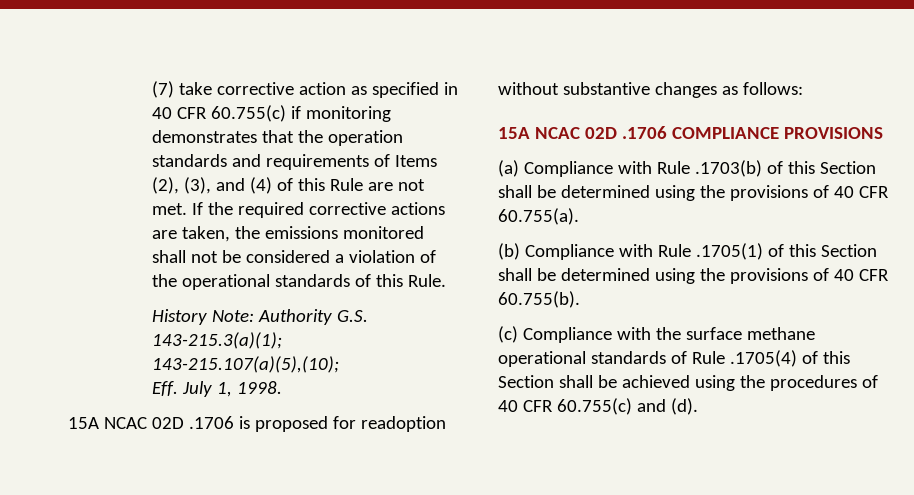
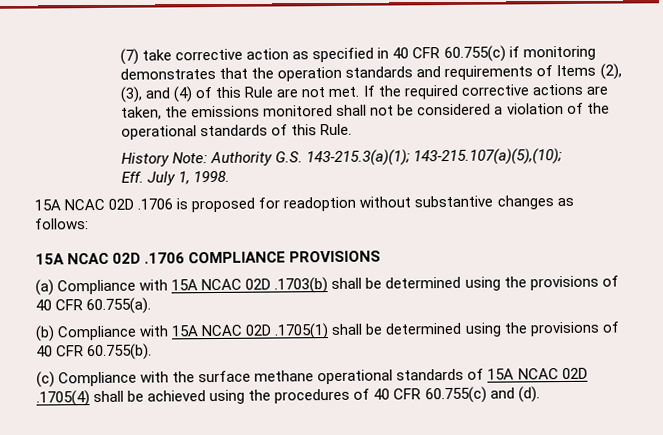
- (a) Compliance with Rule .1703(b) of this Section shall be determined using the provisions of 40 CFR 60.755(a).
+ (a) Compliance with 15A NCAC 02D .1703(b) shall be determined using the provisions of 40 CFR 60.755(a).
- (b) Compliance with Rule .1705(1) of this Section shall be determined using the provisions of 40 CFR 60.755(b).
+ (b) Compliance with 15A NCAC 02D .1705(1) shall be determined using the provisions of 40 CFR 60.755(b).
- (c) Compliance with the surface methane operational standards of Rule .1705(4) of this Section shall be achieved using the procedures of 40 CFR 60.755(c) and (d).
+ (c) Compliance with the surface methane operational standards of 15A NCAC 02D .1705(4) shall be achieved using the procedures of 40 CFR 60.755(c) and (d).

